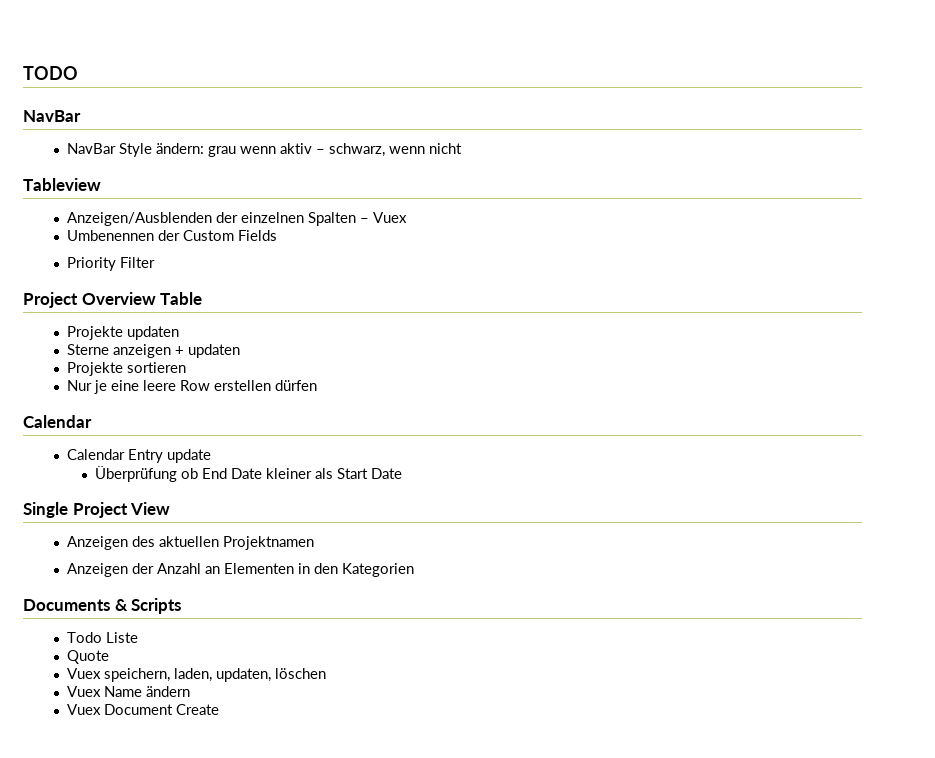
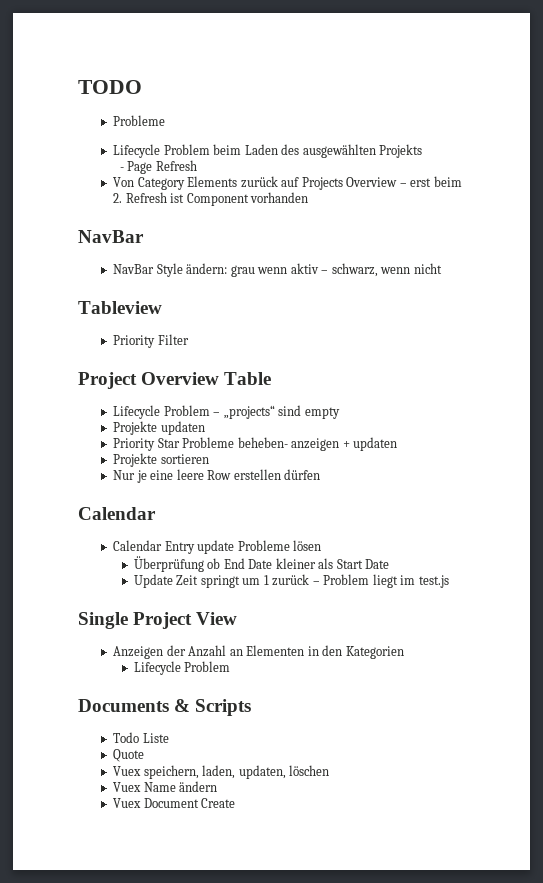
  TODO
+ Probleme
+ Lifecycle Problem beim Laden des ausgewählten Projekts
+ - Page Refresh
+ Von Category Elements zurück auf Projects Overview – erst beim 2. Refresh ist Component vorhanden
- Anzeigen/Ausblenden der einzelnen Spalten – Vuex
- Umbenennen der Custom Fields
+ Lifecycle Problem – „projects“ sind empty
  Projekte updaten
- Sterne anzeigen + updaten
+ Priority Star Probleme beheben- anzeigen + updaten
- Calendar Entry update
+ Calendar Entry update Probleme lösen
+ Update Zeit springt um 1 zurück – Problem liegt im test.js
- Anzeigen des aktuellen Projektnamen
  Anzeigen der Anzahl an Elementen in den Kategorien
+ Lifecycle Problem

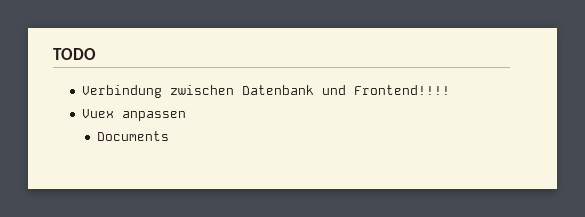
  TODO
- Probleme
- Lifecycle Problem beim Laden des ausgewählten Projekts
- - Page Refresh
- Von Category Elements zurück auf Projects Overview – erst beim 2. Refresh ist Component vorhanden
- NavBar
- NavBar Style ändern: grau wenn aktiv – schwarz, wenn nicht
- Tableview
- Priority Filter
- Project Overview Table
- Lifecycle Problem – „projects“ sind empty
- Projekte updaten
- Priority Star Probleme beheben- anzeigen + updaten
- Projekte sortieren
- Nur je eine leere Row erstellen dürfen
- Calendar
- Calendar Entry update Probleme lösen
- Überprüfung ob End Date kleiner als Start Date
- Update Zeit springt um 1 zurück – Problem liegt im test.js
- Single Project View
- Anzeigen der Anzahl an Elementen in den Kategorien
- Lifecycle Problem
- Documents & Scripts
- Todo Liste
- Quote
- Vuex speichern, laden, updaten, löschen
- Vuex Name ändern
- Vuex Document Create
+ Verbindung zwischen Datenbank und Frontend!!!!
+ Vuex anpassen
+ Documents

